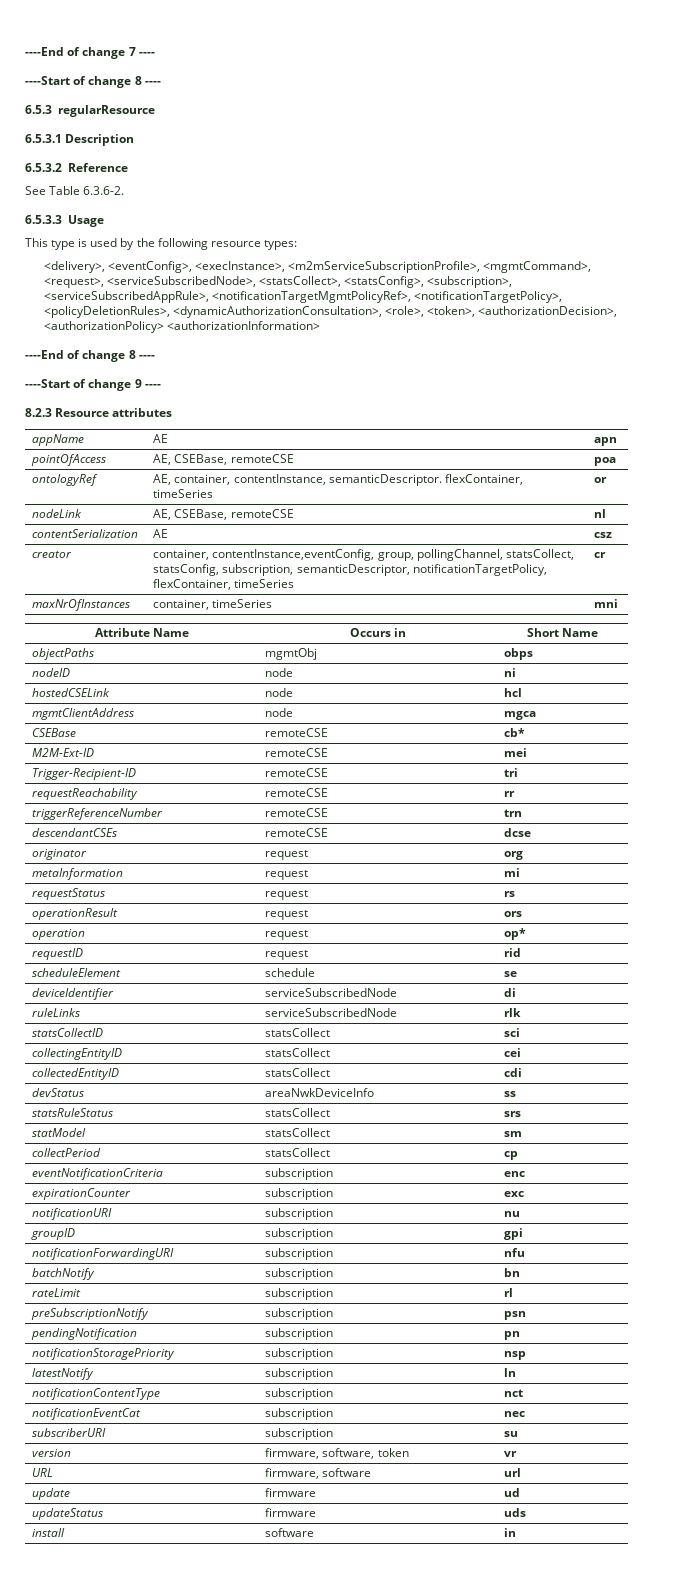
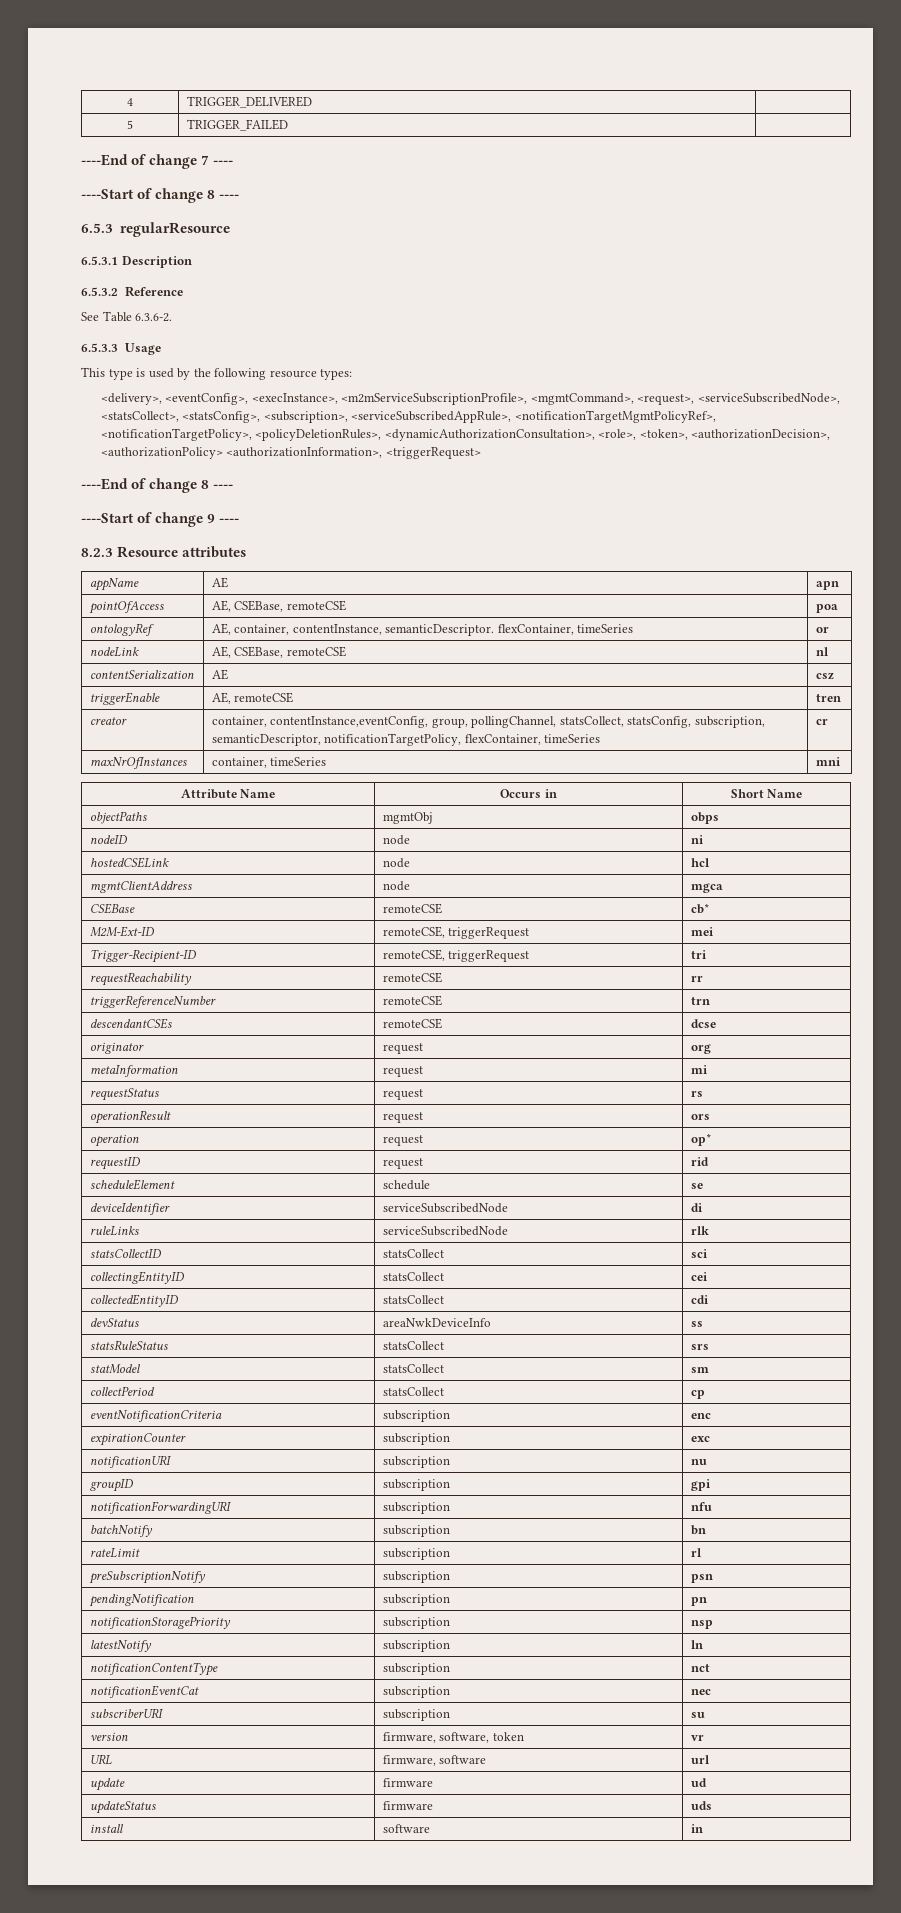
+ 4 | TRIGGER_DELIVERED |
+ 5 | TRIGGER_FAILED |
- <delivery>, <eventConfig>, <execInstance>, <m2mServiceSubscriptionProfile>, <mgmtCommand>, <request>, <serviceSubscribedNode>, <statsCollect>, <statsConfig>, <subscription>, <serviceSubscribedAppRule>, <notificationTargetMgmtPolicyRef>, <notificationTargetPolicy>, <policyDeletionRules>, <dynamicAuthorizationConsultation>, <role>, <token>, <authorizationDecision>, <authorizationPolicy> <authorizationInformation>
+ <delivery>, <eventConfig>, <execInstance>, <m2mServiceSubscriptionProfile>, <mgmtCommand>, <request>, <serviceSubscribedNode>, <statsCollect>, <statsConfig>, <subscription>, <serviceSubscribedAppRule>, <notificationTargetMgmtPolicyRef>, <notificationTargetPolicy>, <policyDeletionRules>, <dynamicAuthorizationConsultation>, <role>, <token>, <authorizationDecision>, <authorizationPolicy> <authorizationInformation>, <triggerRequest>
+ triggerEnable | AE, remoteCSE | tren
- M2M-Ext-ID | remoteCSE | mei
+ M2M-Ext-ID | remoteCSE, triggerRequest | mei
- Trigger-Recipient-ID | remoteCSE | tri
+ Trigger-Recipient-ID | remoteCSE, triggerRequest | tri

